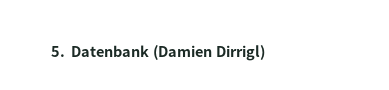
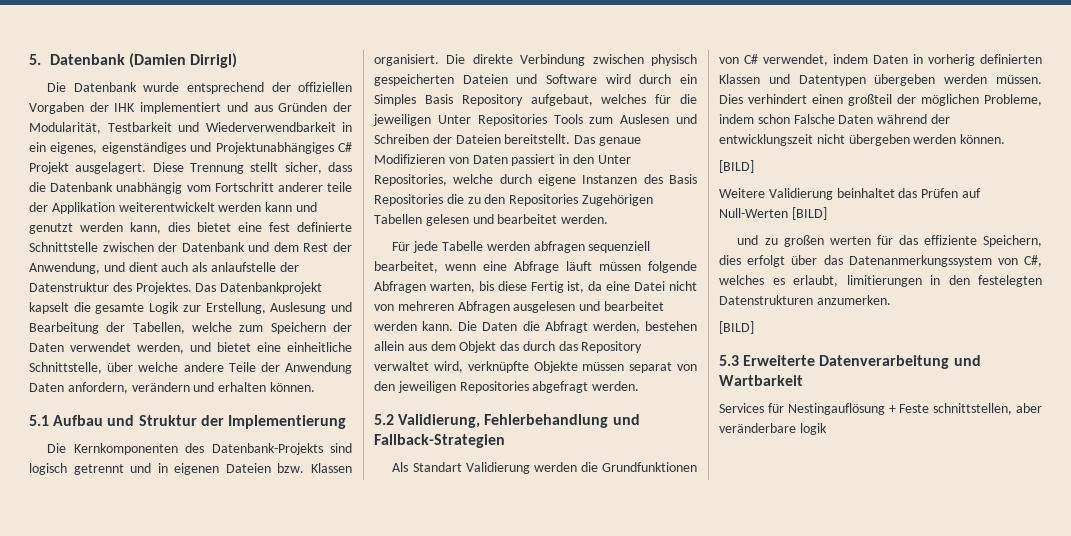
+ Die Datenbank wurde entsprechend der offiziellen Vorgaben der IHK implementiert und aus Gründen der Modularität, Testbarkeit und Wiederverwendbarkeit in ein eigenes, eigenständiges und Projektunabhängiges C# Projekt ausgelagert. Diese Trennung stellt sicher, dass die Datenbank unabhängig vom Fortschritt anderer teile der Applikation weiterentwickelt werden kann und genutzt werden kann, dies bietet eine fest definierte Schnittstelle zwischen der Datenbank und dem Rest der Anwendung, und dient auch als anlaufstelle der Datenstruktur des Projektes. Das Datenbankprojekt kapselt die gesamte Logik zur Erstellung, Auslesung und Bearbeitung der Tabellen, welche zum Speichern der Daten verwendet werden, und bietet eine einheitliche Schnittstelle, über welche andere Teile der Anwendung Daten anfordern, verändern und erhalten können.
+ 5.1 Aufbau und Struktur der Implementierung
+ Die Kernkomponenten des Datenbank-Projekts sind logisch getrennt und in eigenen Dateien bzw. Klassen organisiert. Die direkte Verbindung zwischen physisch gespeicherten Dateien und Software wird durch ein Simples Basis Repository aufgebaut, welches für die jeweiligen Unter Repositories Tools zum Auslesen und Schreiben der Dateien bereitstellt. Das genaue Modifizieren von Daten passiert in den Unter Repositories, welche durch eigene Instanzen des Basis Repositories die zu den Repositories Zugehörigen Tabellen gelesen und bearbeitet werden.
+ Für jede Tabelle werden abfragen sequenziell bearbeitet, wenn eine Abfrage läuft müssen folgende Abfragen warten, bis diese Fertig ist, da eine Datei nicht von mehreren Abfragen ausgelesen und bearbeitet werden kann. Die Daten die Abfragt werden, bestehen allein aus dem Objekt das durch das Repository verwaltet wird, verknüpfte Objekte müssen separat von den jeweiligen Repositories abgefragt werden.
+ 5.2 Validierung, Fehlerbehandlung und Fallback-Strategien
+ Als Standart Validierung werden die Grundfunktionen von C# verwendet, indem Daten in vorherig definierten Klassen und Datentypen übergeben werden müssen. Dies verhindert einen großteil der möglichen Probleme, indem schon Falsche Daten während der entwicklungszeit nicht übergeben werden können.
+ [BILD]
+ Weitere Validierung beinhaltet das Prüfen auf Null-Werten [BILD]
+ und zu großen werten für das effiziente Speichern, dies erfolgt über das Datenanmerkungssystem von C#, welches es erlaubt, limitierungen in den festelegten Datenstrukturen anzumerken.
+ [BILD]
+ 5.3 Erweiterte Datenverarbeitung und Wartbarkeit
+ Services für Nestingauflösung + Feste schnittstellen, aber veränderbare logik

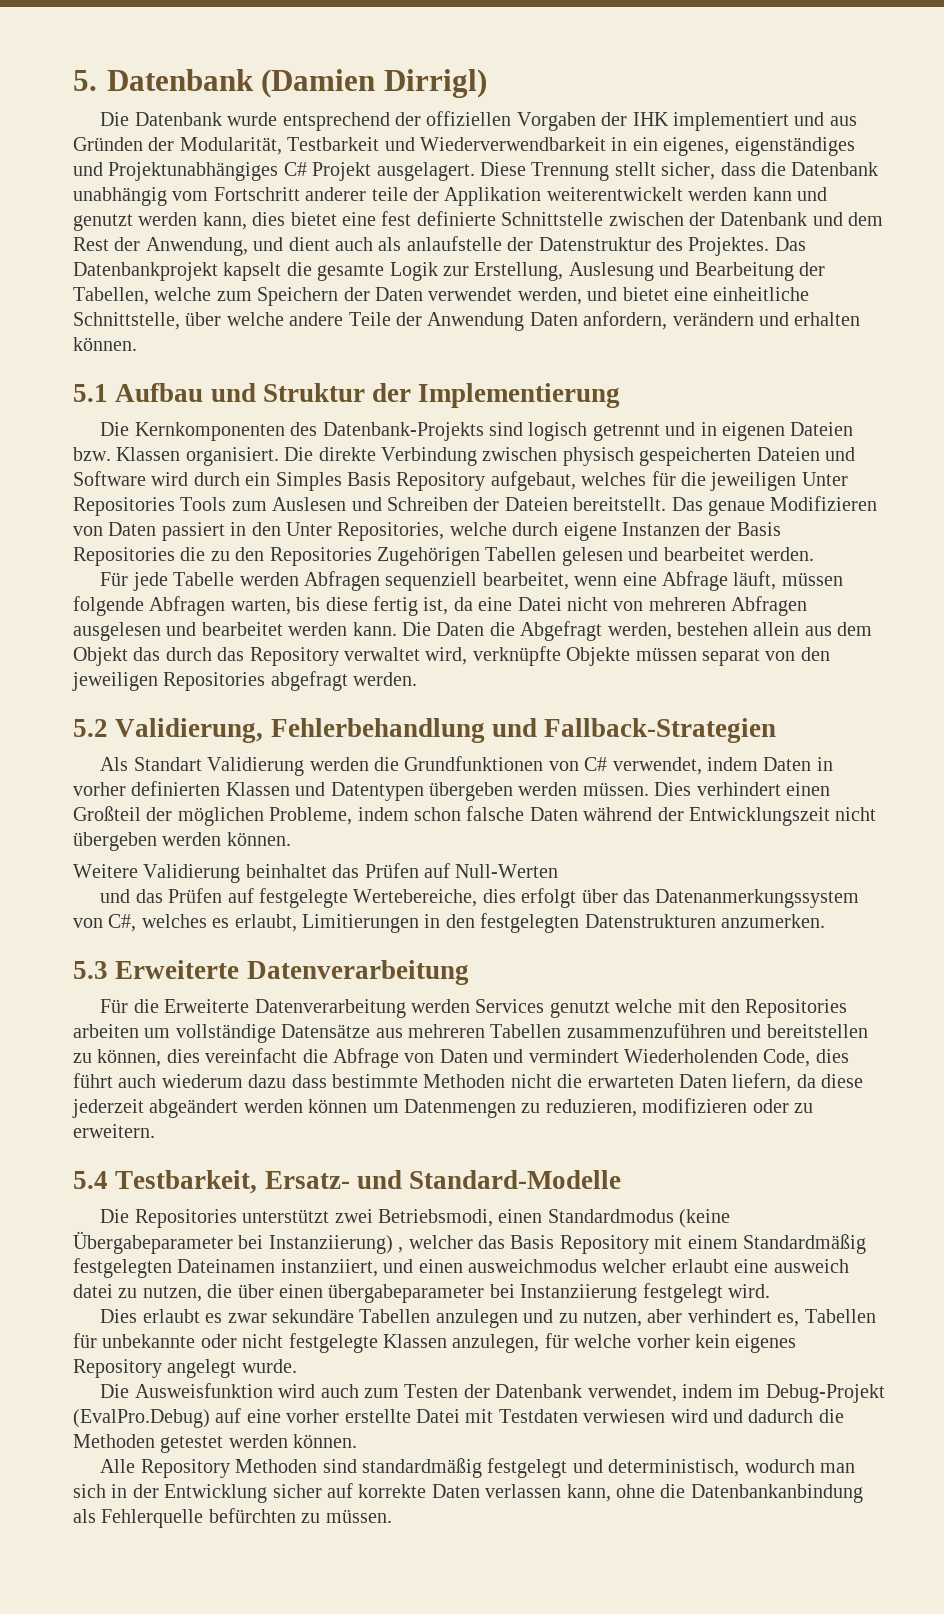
- Das genaue Modifizieren von Daten passiert in den Unter Repositories, welche durch eigene Instanzen des Basis Repositories die zu den Repositories Zugehörigen Tabellen gelesen und bearbeitet werden.
+ Das genaue Modifizieren von Daten passiert in den Unter Repositories, welche durch eigene Instanzen der Basis Repositories die zu den Repositories Zugehörigen Tabellen gelesen und bearbeitet werden.
- Für jede Tabelle werden abfragen sequenziell bearbeitet, wenn eine Abfrage läuft müssen folgende Abfragen warten, bis diese Fertig ist, da eine Datei nicht von mehreren Abfragen ausgelesen und bearbeitet werden kann.
+ Für jede Tabelle werden Abfragen sequenziell bearbeitet, wenn eine Abfrage läuft, müssen folgende Abfragen warten, bis diese fertig ist, da eine Datei nicht von mehreren Abfragen ausgelesen und bearbeitet werden kann.
- Die Daten die Abfragt werden, bestehen allein aus dem Objekt das durch das Repository verwaltet wird, verknüpfte Objekte müssen separat von den jeweiligen Repositories abgefragt werden.
+ Die Daten die Abgefragt werden, bestehen allein aus dem Objekt das durch das Repository verwaltet wird, verknüpfte Objekte müssen separat von den jeweiligen Repositories abgefragt werden.
- Als Standart Validierung werden die Grundfunktionen von C# verwendet, indem Daten in vorherig definierten Klassen und Datentypen übergeben werden müssen.
+ Als Standart Validierung werden die Grundfunktionen von C# verwendet, indem Daten in vorher definierten Klassen und Datentypen übergeben werden müssen.
- Dies verhindert einen großteil der möglichen Probleme, indem schon Falsche Daten während der entwicklungszeit nicht übergeben werden können.
- [BILD]
+ Dies verhindert einen Großteil der möglichen Probleme, indem schon falsche Daten während der Entwicklungszeit nicht übergeben werden können.
- Weitere Validierung beinhaltet das Prüfen auf Null-Werten [BILD]
- und zu großen werten für das effiziente Speichern, dies erfolgt über das Datenanmerkungssystem von C#, welches es erlaubt, limitierungen in den festelegten Datenstrukturen anzumerken.
- [BILD]
+ Weitere Validierung beinhaltet das Prüfen auf Null-Werten
+ und das Prüfen auf festgelegte Wertebereiche, dies erfolgt über das Datenanmerkungssystem von C#, welches es erlaubt, Limitierungen in den festgelegten Datenstrukturen anzumerken.
- 5.3 Erweiterte Datenverarbeitung und Wartbarkeit
- Services für Nestingauflösung + Feste schnittstellen, aber veränderbare logik
+ 5.3 Erweiterte Datenverarbeitung
+ Für die Erweiterte Datenverarbeitung werden Services genutzt welche mit den Repositories arbeiten um vollständige Datensätze aus mehreren Tabellen zusammenzuführen und bereitstellen zu können, dies vereinfacht die Abfrage von Daten und vermindert Wiederholenden Code, dies führt auch wiederum dazu dass bestimmte Methoden nicht die erwarteten Daten liefern, da diese jederzeit abgeändert werden können um Datenmengen zu reduzieren, modifizieren oder zu erweitern.
+ 5.4 Testbarkeit, Ersatz- und Standard-Modelle
+ Die Repositories unterstützt zwei Betriebsmodi, einen Standardmodus (keine Übergabeparameter bei Instanziierung) , welcher das Basis Repository mit einem Standardmäßig festgelegten Dateinamen instanziiert, und einen ausweichmodus welcher erlaubt eine ausweich datei zu nutzen, die über einen übergabeparameter bei Instanziierung festgelegt wird.
+ Dies erlaubt es zwar sekundäre Tabellen anzulegen und zu nutzen, aber verhindert es, Tabellen für unbekannte oder nicht festgelegte Klassen anzulegen, für welche vorher kein eigenes Repository angelegt wurde.
+ Die Ausweisfunktion wird auch zum Testen der Datenbank verwendet, indem im Debug-Projekt (EvalPro.Debug) auf eine vorher erstellte Datei mit Testdaten verwiesen wird und dadurch die Methoden getestet werden können.
+ Alle Repository Methoden sind standardmäßig festgelegt und deterministisch, wodurch man sich in der Entwicklung sicher auf korrekte Daten verlassen kann, ohne die Datenbankanbindung als Fehlerquelle befürchten zu müssen.

